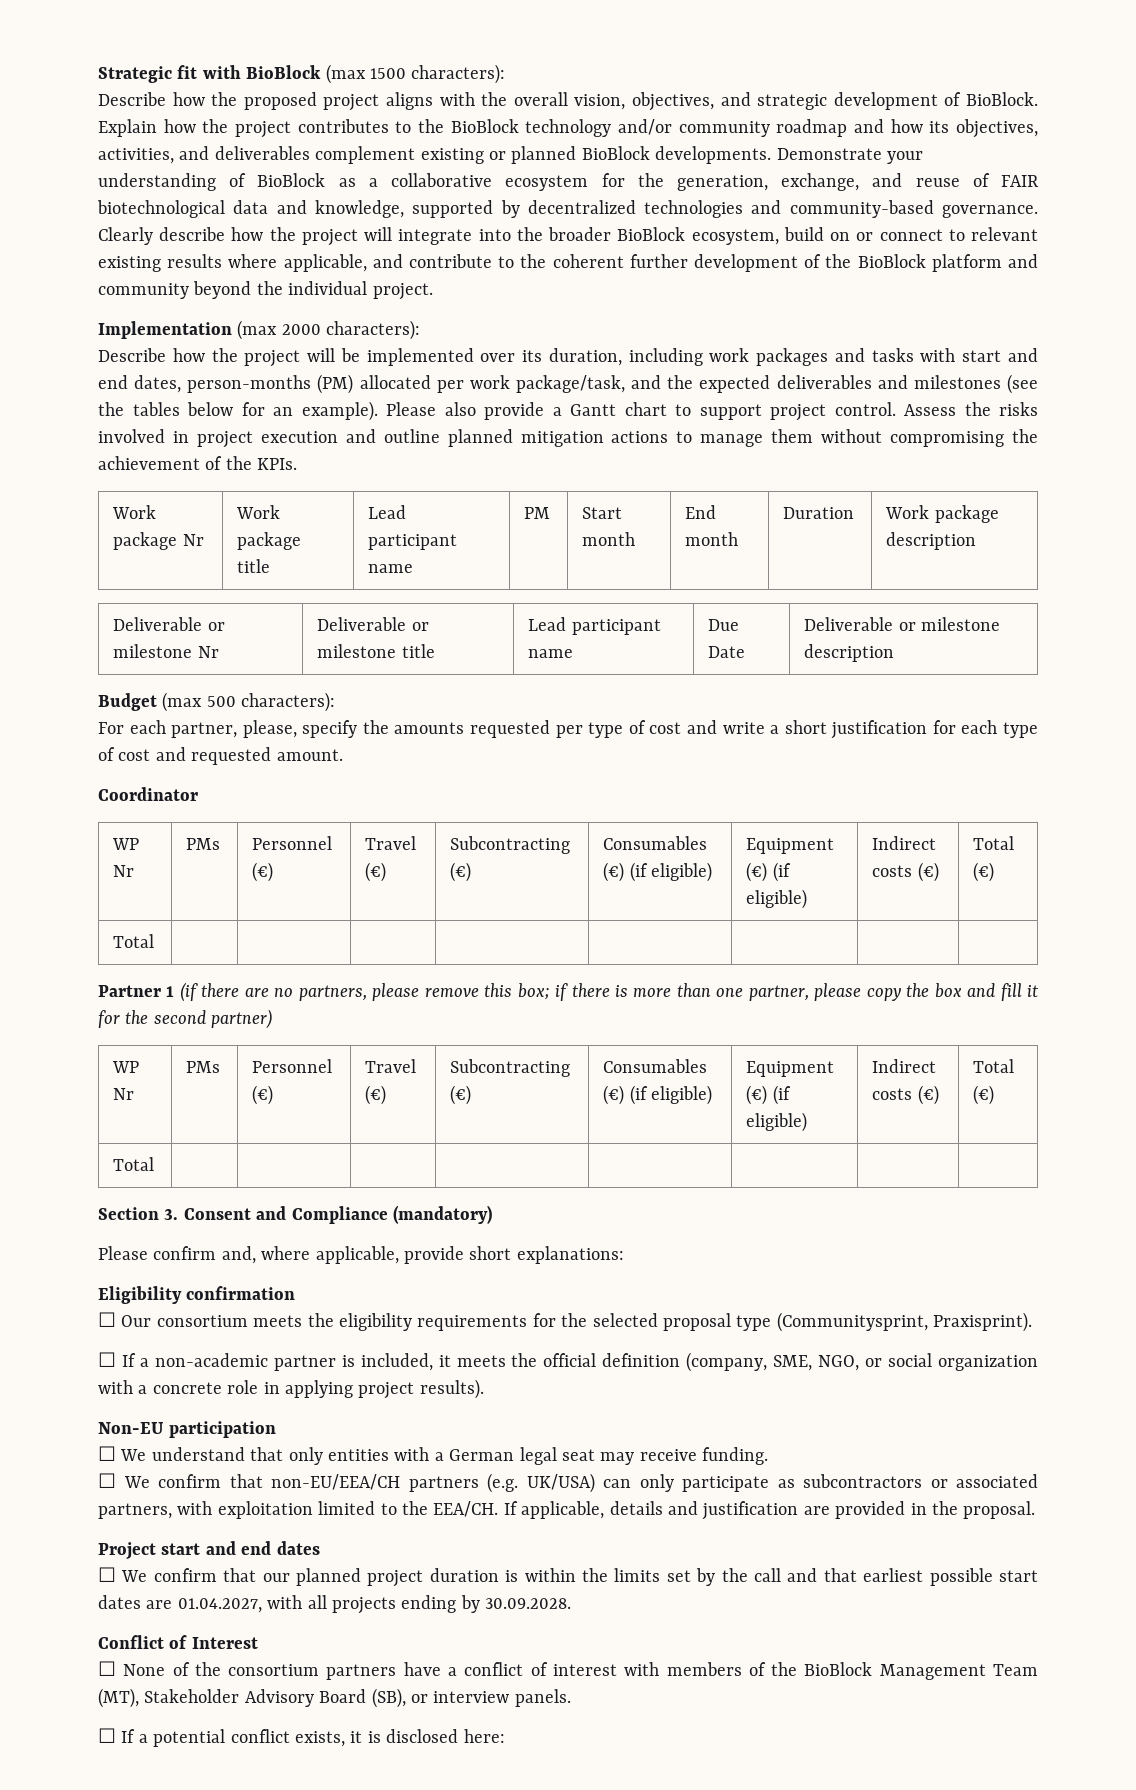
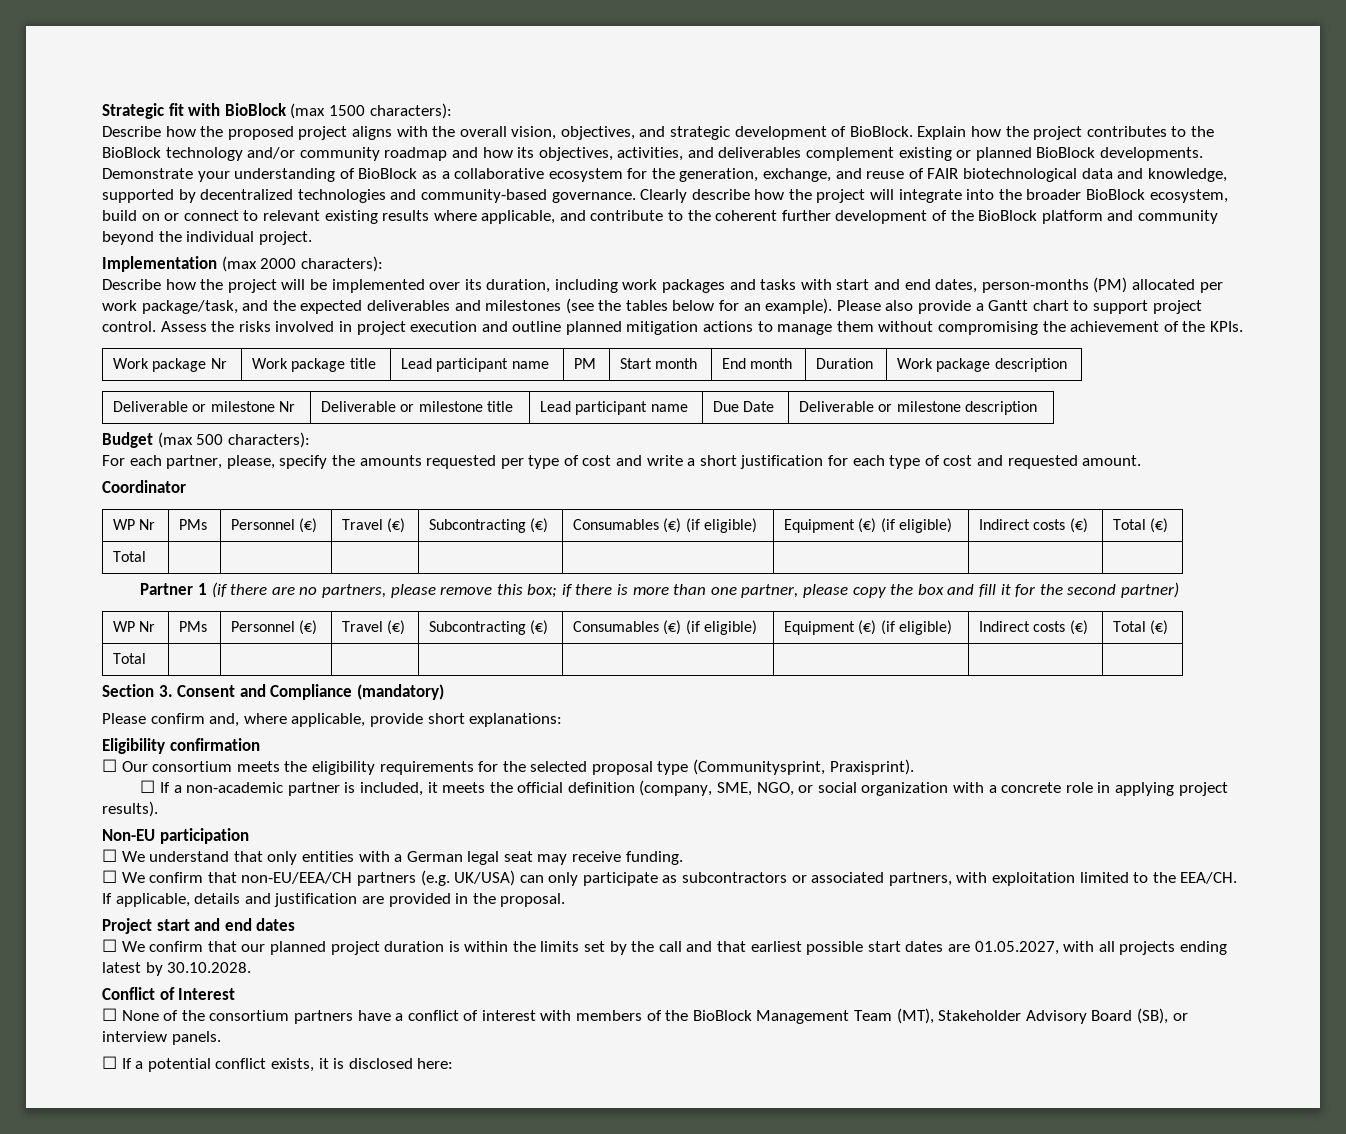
- ☐ We confirm that our planned project duration is within the limits set by the call and that earliest possible start dates are 01.04.2027, with all projects ending by 30.09.2028.
+ ☐ We confirm that our planned project duration is within the limits set by the call and that earliest possible start dates are 01.05.2027, with all projects ending latest by 30.10.2028.

